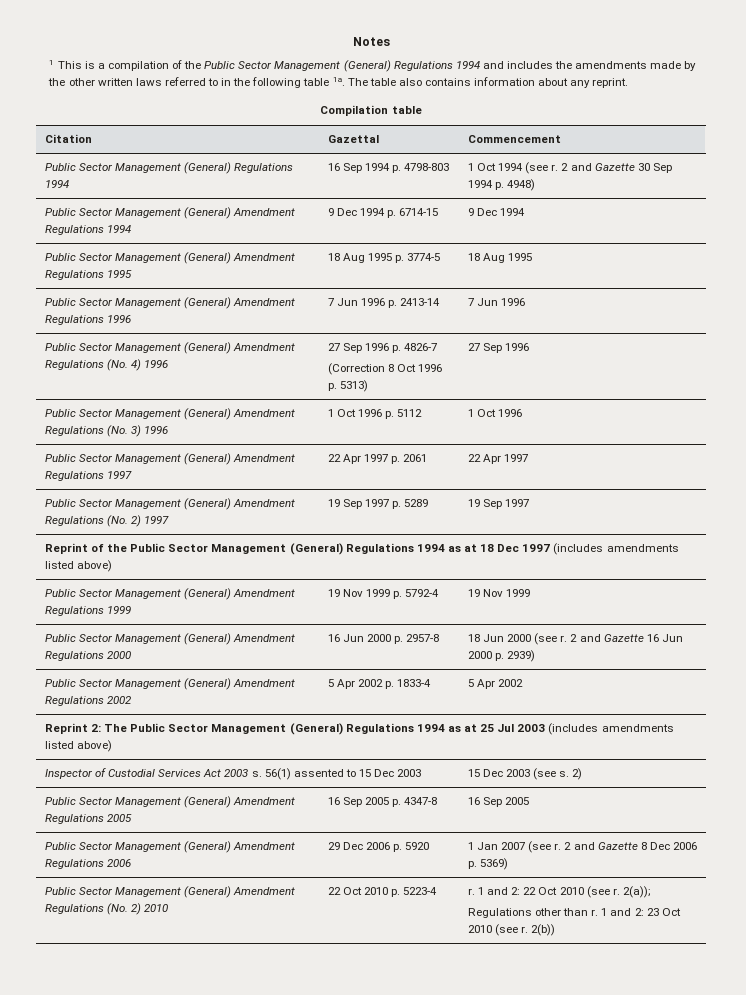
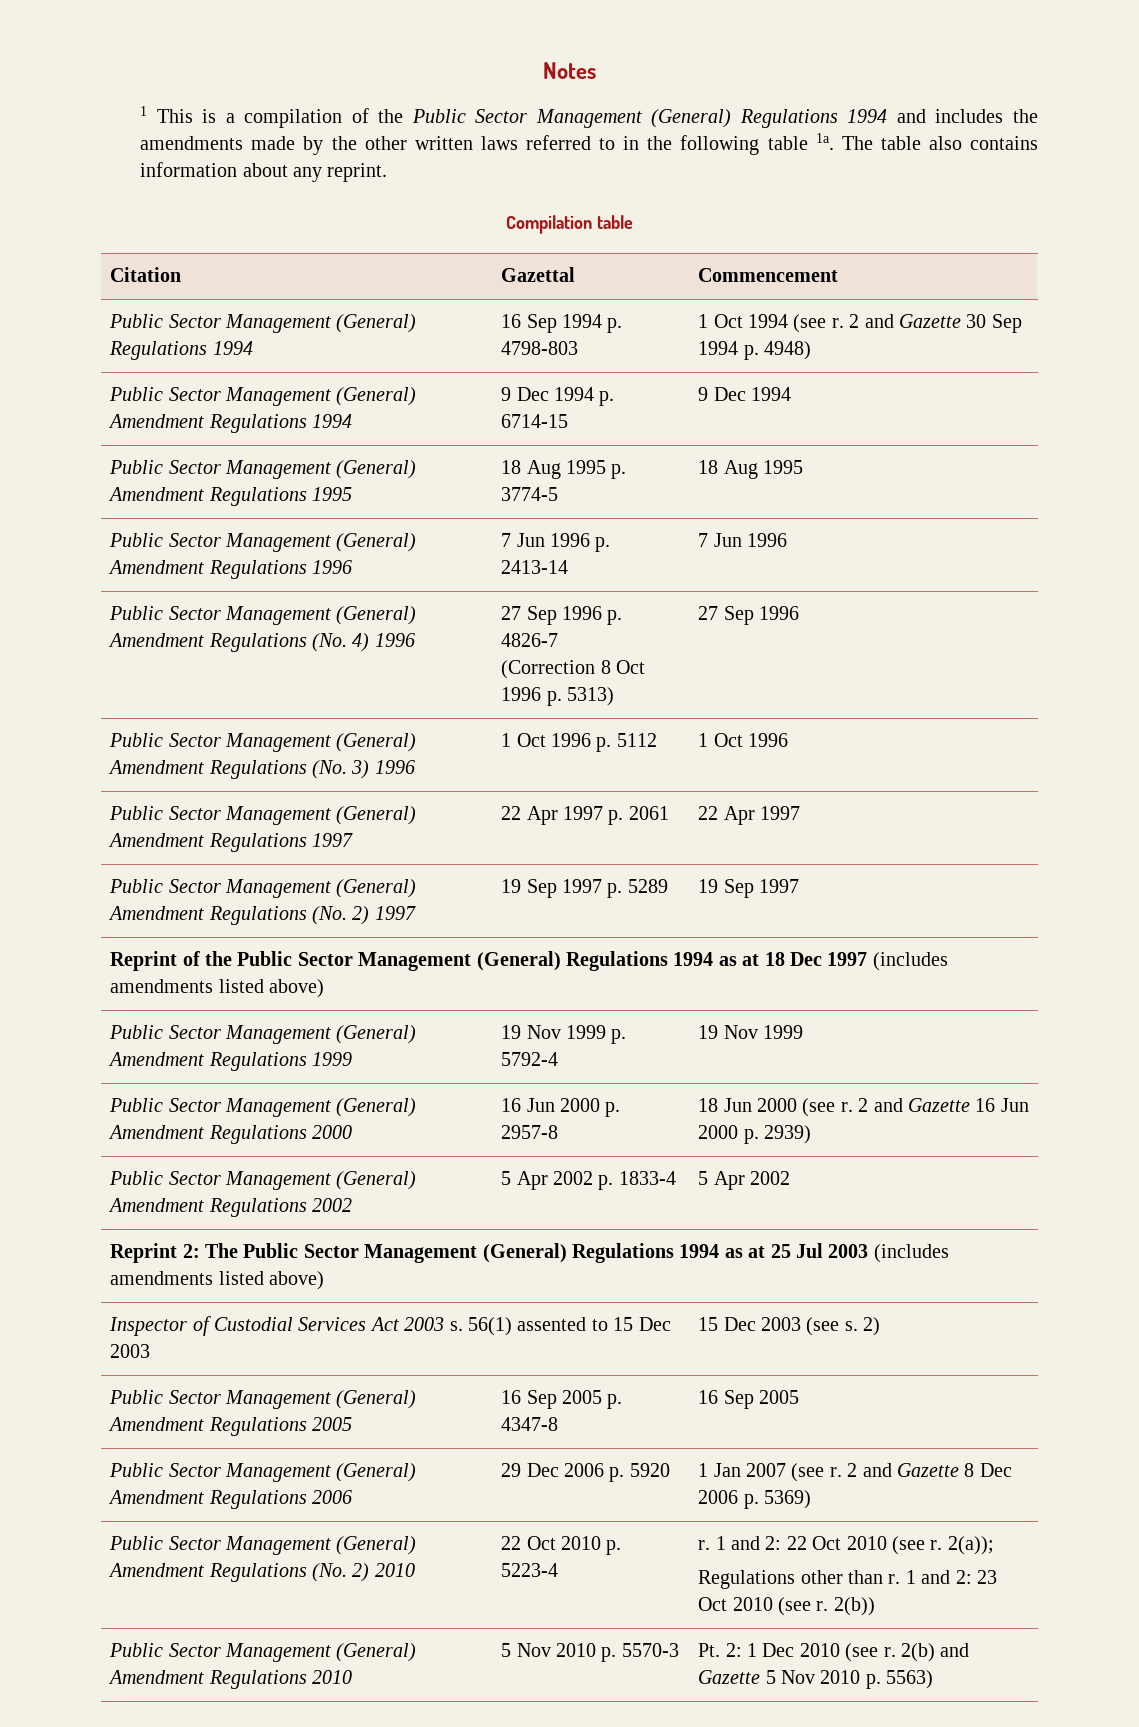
+ Public Sector Management (General) Amendment Regulations 2010 | 5 Nov 2010 p. 5570-3 | Pt. 2: 1 Dec 2010 (see r. 2(b) and Gazette 5 Nov 2010 p. 5563)

